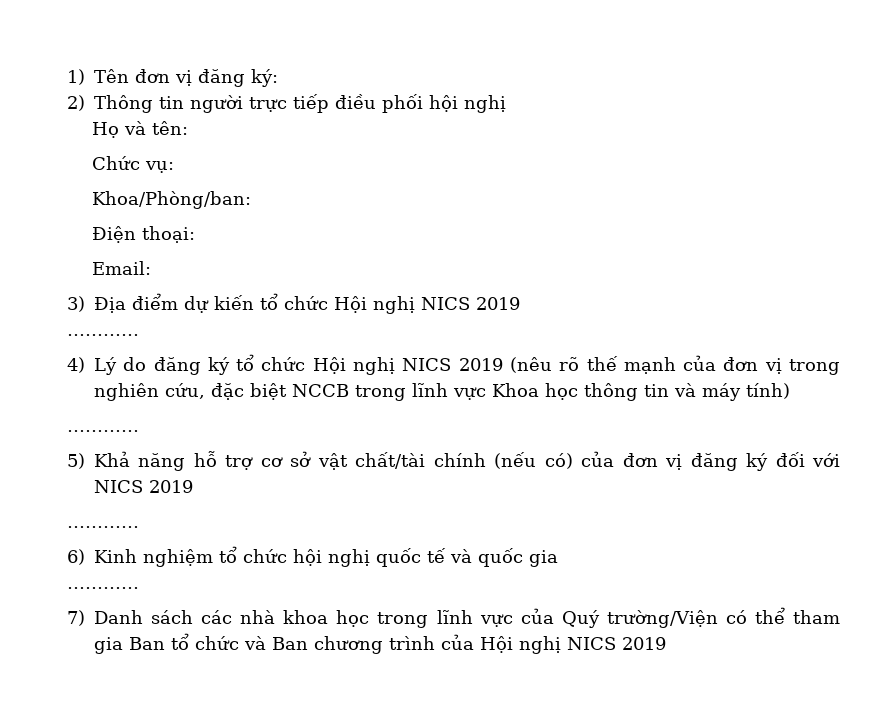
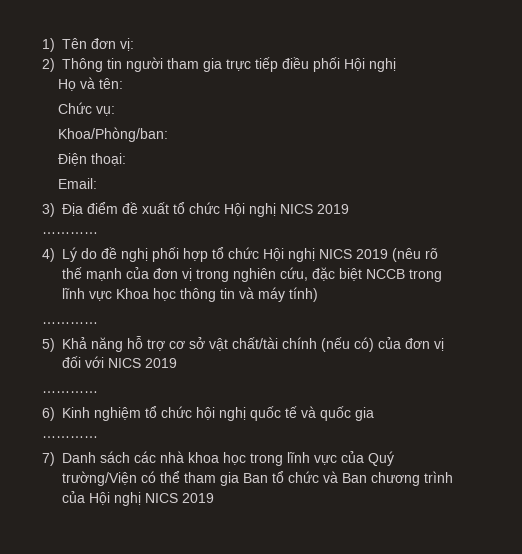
- 1) Tên đơn vị đăng ký:
+ 1) Tên đơn vị:
- 2) Thông tin người trực tiếp điều phối hội nghị
+ 2) Thông tin người tham gia trực tiếp điều phối Hội nghị
- 3) Địa điểm dự kiến tổ chức Hội nghị NICS 2019
+ 3) Địa điểm đề xuất tổ chức Hội nghị NICS 2019
- 4) Lý do đăng ký tổ chức Hội nghị NICS 2019 (nêu rõ thế mạnh của đơn vị trong nghiên cứu, đặc biệt NCCB trong lĩnh vực Khoa học thông tin và máy tính)
+ 4) Lý do đề nghị phối hợp tổ chức Hội nghị NICS 2019 (nêu rõ thế mạnh của đơn vị trong nghiên cứu, đặc biệt NCCB trong lĩnh vực Khoa học thông tin và máy tính)
- 5) Khả năng hỗ trợ cơ sở vật chất/tài chính (nếu có) của đơn vị đăng ký đối với NICS 2019
+ 5) Khả năng hỗ trợ cơ sở vật chất/tài chính (nếu có) của đơn vị đối với NICS 2019

